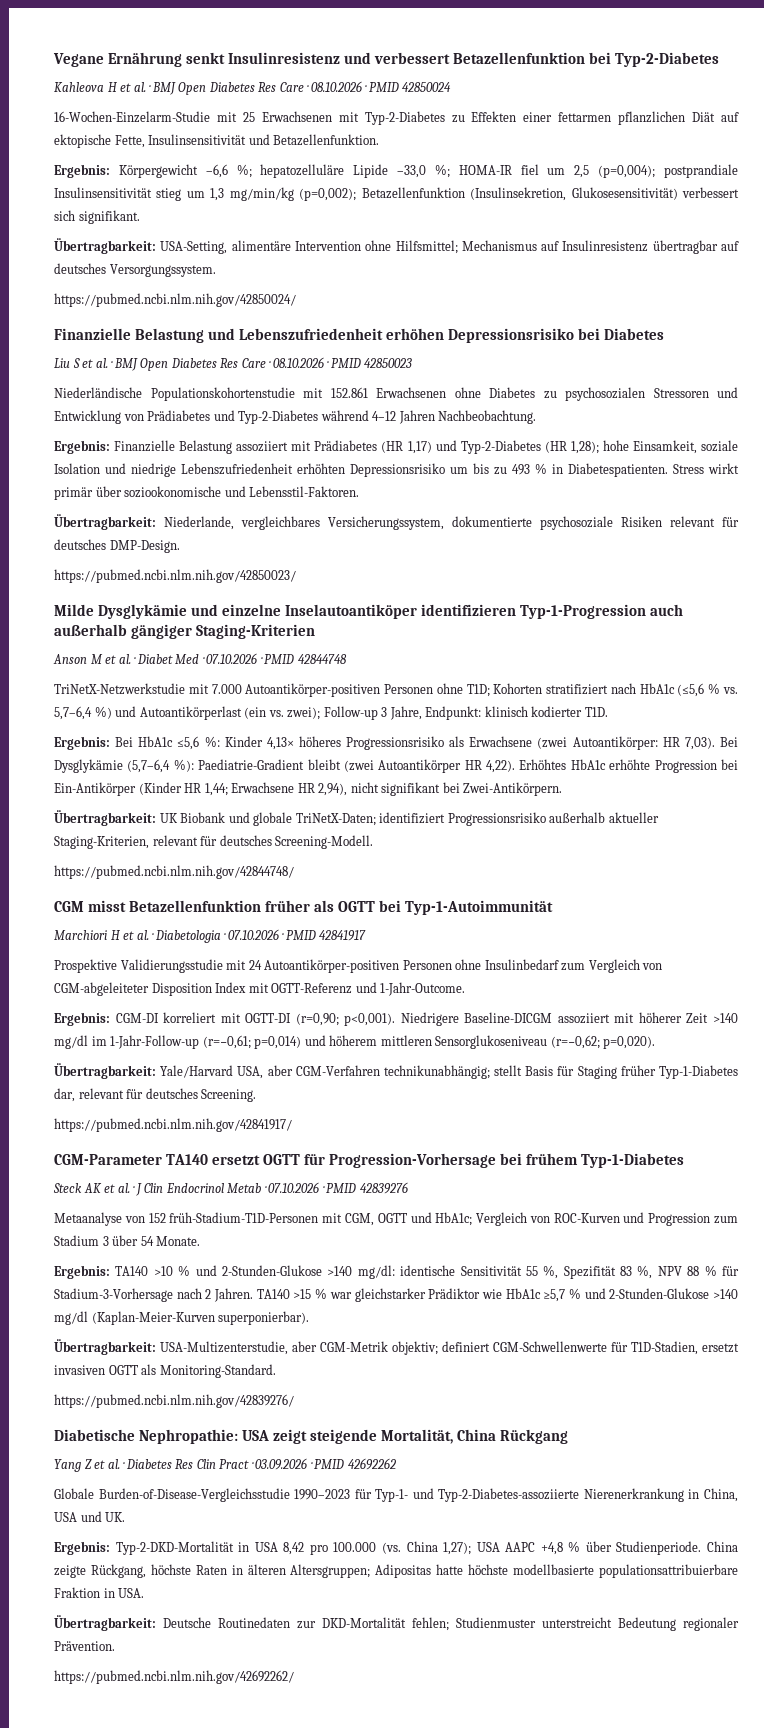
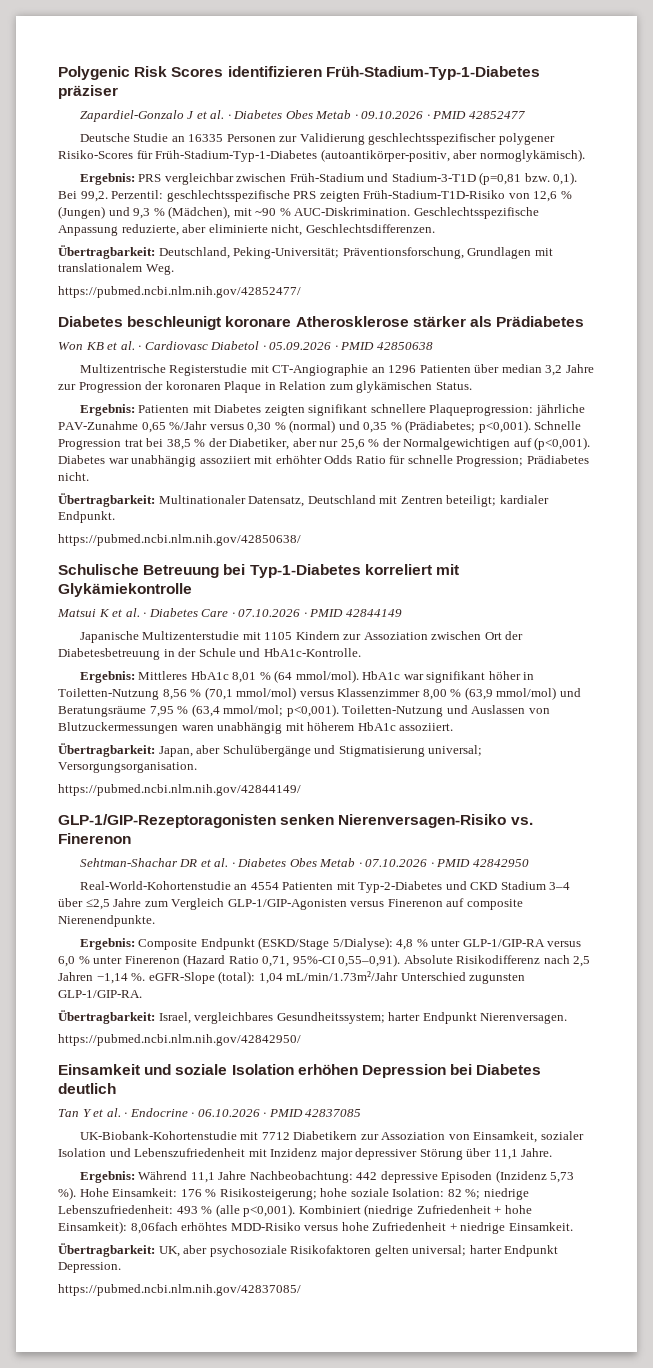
- Vegane Ernährung senkt Insulinresistenz und verbessert Betazellenfunktion bei Typ-2-Diabetes
- Kahleova H et al. · BMJ Open Diabetes Res Care · 08.10.2026 · PMID 42850024
- 16-Wochen-Einzelarm-Studie mit 25 Erwachsenen mit Typ-2-Diabetes zu Effekten einer fettarmen pflanzlichen Diät auf ektopische Fette, Insulinsensitivität und Betazellenfunktion.
- Ergebnis: Körpergewicht –6,6 %; hepatozelluläre Lipide –33,0 %; HOMA-IR fiel um 2,5 (p=0,004); postprandiale Insulinsensitivität stieg um 1,3 mg/min/kg (p=0,002); Betazellenfunktion (Insulinsekretion, Glukosesensitivität) verbessert sich signifikant.
- Übertragbarkeit: USA-Setting, alimentäre Intervention ohne Hilfsmittel; Mechanismus auf Insulinresistenz übertragbar auf deutsches Versorgungssystem.
- https://pubmed.ncbi.nlm.nih.gov/42850024/
- Finanzielle Belastung und Lebenszufriedenheit erhöhen Depressionsrisiko bei Diabetes
- Liu S et al. · BMJ Open Diabetes Res Care · 08.10.2026 · PMID 42850023
- Niederländische Populationskohortenstudie mit 152.861 Erwachsenen ohne Diabetes zu psychosozialen Stressoren und Entwicklung von Prädiabetes und Typ-2-Diabetes während 4–12 Jahren Nachbeobachtung.
- Ergebnis: Finanzielle Belastung assoziiert mit Prädiabetes (HR 1,17) und Typ-2-Diabetes (HR 1,28); hohe Einsamkeit, soziale Isolation und niedrige Lebenszufriedenheit erhöhten Depressionsrisiko um bis zu 493 % in Diabetespatienten. Stress wirkt primär über soziookonomische und Lebensstil-Faktoren.
- Übertragbarkeit: Niederlande, vergleichbares Versicherungssystem, dokumentierte psychosoziale Risiken relevant für deutsches DMP-Design.
- https://pubmed.ncbi.nlm.nih.gov/42850023/
- Milde Dysglykämie und einzelne Inselautoantiköper identifizieren Typ-1-Progression auch außerhalb gängiger Staging-Kriterien
- Anson M et al. · Diabet Med · 07.10.2026 · PMID 42844748
- TriNetX-Netzwerkstudie mit 7.000 Autoantikörper-positiven Personen ohne T1D; Kohorten stratifiziert nach HbA1c (≤5,6 % vs. 5,7–6,4 %) und Autoantikörperlast (ein vs. zwei); Follow-up 3 Jahre, Endpunkt: klinisch kodierter T1D.
- Ergebnis: Bei HbA1c ≤5,6 %: Kinder 4,13× höheres Progressionsrisiko als Erwachsene (zwei Autoantikörper: HR 7,03). Bei Dysglykämie (5,7–6,4 %): Paediatrie-Gradient bleibt (zwei Autoantikörper HR 4,22). Erhöhtes HbA1c erhöhte Progression bei Ein-Antikörper (Kinder HR 1,44; Erwachsene HR 2,94), nicht signifikant bei Zwei-Antikörpern.
- Übertragbarkeit: UK Biobank und globale TriNetX-Daten; identifiziert Progressionsrisiko außerhalb aktueller Staging-Kriterien, relevant für deutsches Screening-Modell.
- https://pubmed.ncbi.nlm.nih.gov/42844748/
- CGM misst Betazellenfunktion früher als OGTT bei Typ-1-Autoimmunität
- Marchiori H et al. · Diabetologia · 07.10.2026 · PMID 42841917
- Prospektive Validierungsstudie mit 24 Autoantikörper-positiven Personen ohne Insulinbedarf zum Vergleich von CGM-abgeleiteter Disposition Index mit OGTT-Referenz und 1-Jahr-Outcome.
- Ergebnis: CGM-DI korreliert mit OGTT-DI (r=0,90; p<0,001). Niedrigere Baseline-DICGM assoziiert mit höherer Zeit >140 mg/dl im 1-Jahr-Follow-up (r=−0,61; p=0,014) und höherem mittleren Sensorglukoseniveau (r=−0,62; p=0,020).
- Übertragbarkeit: Yale/Harvard USA, aber CGM-Verfahren technikunabhängig; stellt Basis für Staging früher Typ-1-Diabetes dar, relevant für deutsches Screening.
- https://pubmed.ncbi.nlm.nih.gov/42841917/
- CGM-Parameter TA140 ersetzt OGTT für Progression-Vorhersage bei frühem Typ-1-Diabetes
- Steck AK et al. · J Clin Endocrinol Metab · 07.10.2026 · PMID 42839276
- Metaanalyse von 152 früh-Stadium-T1D-Personen mit CGM, OGTT und HbA1c; Vergleich von ROC-Kurven und Progression zum Stadium 3 über 54 Monate.
- Ergebnis: TA140 >10 % und 2-Stunden-Glukose >140 mg/dl: identische Sensitivität 55 %, Spezifität 83 %, NPV 88 % für Stadium-3-Vorhersage nach 2 Jahren. TA140 >15 % war gleichstarker Prädiktor wie HbA1c ≥5,7 % und 2-Stunden-Glukose >140 mg/dl (Kaplan-Meier-Kurven superponierbar).
- Übertragbarkeit: USA-Multizenterstudie, aber CGM-Metrik objektiv; definiert CGM-Schwellenwerte für T1D-Stadien, ersetzt invasiven OGTT als Monitoring-Standard.
- https://pubmed.ncbi.nlm.nih.gov/42839276/
- Diabetische Nephropathie: USA zeigt steigende Mortalität, China Rückgang
- Yang Z et al. · Diabetes Res Clin Pract · 03.09.2026 · PMID 42692262
- Globale Burden-of-Disease-Vergleichsstudie 1990–2023 für Typ-1- und Typ-2-Diabetes-assoziierte Nierenerkrankung in China, USA und UK.
- Ergebnis: Typ-2-DKD-Mortalität in USA 8,42 pro 100.000 (vs. China 1,27); USA AAPC +4,8 % über Studienperiode. China zeigte Rückgang, höchste Raten in älteren Altersgruppen; Adipositas hatte höchste modellbasierte populationsattribuierbare Fraktion in USA.
- Übertragbarkeit: Deutsche Routinedaten zur DKD-Mortalität fehlen; Studienmuster unterstreicht Bedeutung regionaler Prävention.
- https://pubmed.ncbi.nlm.nih.gov/42692262/
+ Polygenic Risk Scores identifizieren Früh-Stadium-Typ-1-Diabetes präziser
+ Zapardiel-Gonzalo J et al. · Diabetes Obes Metab · 09.10.2026 · PMID 42852477
+ Deutsche Studie an 16335 Personen zur Validierung geschlechtsspezifischer polygener Risiko-Scores für Früh-Stadium-Typ-1-Diabetes (autoantikörper-positiv, aber normoglykämisch).
+ Ergebnis: PRS vergleichbar zwischen Früh-Stadium und Stadium-3-T1D (p=0,81 bzw. 0,1). Bei 99,2. Perzentil: geschlechtsspezifische PRS zeigten Früh-Stadium-T1D-Risiko von 12,6 % (Jungen) und 9,3 % (Mädchen), mit ~90 % AUC-Diskrimination. Geschlechtsspezifische Anpassung reduzierte, aber eliminierte nicht, Geschlechtsdifferenzen.
+ Übertragbarkeit: Deutschland, Peking-Universität; Präventionsforschung, Grundlagen mit translationalem Weg.
+ https://pubmed.ncbi.nlm.nih.gov/42852477/
+ Diabetes beschleunigt koronare Atherosklerose stärker als Prädiabetes
+ Won KB et al. · Cardiovasc Diabetol · 05.09.2026 · PMID 42850638
+ Multizentrische Registerstudie mit CT-Angiographie an 1296 Patienten über median 3,2 Jahre zur Progression der koronaren Plaque in Relation zum glykämischen Status.
+ Ergebnis: Patienten mit Diabetes zeigten signifikant schnellere Plaqueprogression: jährliche PAV-Zunahme 0,65 %/Jahr versus 0,30 % (normal) und 0,35 % (Prädiabetes; p<0,001). Schnelle Progression trat bei 38,5 % der Diabetiker, aber nur 25,6 % der Normalgewichtigen auf (p<0,001). Diabetes war unabhängig assoziiert mit erhöhter Odds Ratio für schnelle Progression; Prädiabetes nicht.
+ Übertragbarkeit: Multinationaler Datensatz, Deutschland mit Zentren beteiligt; kardialer Endpunkt.
+ https://pubmed.ncbi.nlm.nih.gov/42850638/
+ Schulische Betreuung bei Typ-1-Diabetes korreliert mit Glykämiekontrolle
+ Matsui K et al. · Diabetes Care · 07.10.2026 · PMID 42844149
+ Japanische Multizenterstudie mit 1105 Kindern zur Assoziation zwischen Ort der Diabetesbetreuung in der Schule und HbA1c-Kontrolle.
+ Ergebnis: Mittleres HbA1c 8,01 % (64 mmol/mol). HbA1c war signifikant höher in Toiletten-Nutzung 8,56 % (70,1 mmol/mol) versus Klassenzimmer 8,00 % (63,9 mmol/mol) und Beratungsräume 7,95 % (63,4 mmol/mol; p<0,001). Toiletten-Nutzung und Auslassen von Blutzuckermessungen waren unabhängig mit höherem HbA1c assoziiert.
+ Übertragbarkeit: Japan, aber Schulübergänge und Stigmatisierung universal; Versorgungsorganisation.
+ https://pubmed.ncbi.nlm.nih.gov/42844149/
+ GLP-1/GIP-Rezeptoragonisten senken Nierenversagen-Risiko vs. Finerenon
+ Sehtman-Shachar DR et al. · Diabetes Obes Metab · 07.10.2026 · PMID 42842950
+ Real-World-Kohortenstudie an 4554 Patienten mit Typ-2-Diabetes und CKD Stadium 3–4 über ≤2,5 Jahre zum Vergleich GLP-1/GIP-Agonisten versus Finerenon auf composite Nierenendpunkte.
+ Ergebnis: Composite Endpunkt (ESKD/Stage 5/Dialyse): 4,8 % unter GLP-1/GIP-RA versus 6,0 % unter Finerenon (Hazard Ratio 0,71, 95%-CI 0,55–0,91). Absolute Risikodifferenz nach 2,5 Jahren −1,14 %. eGFR-Slope (total): 1,04 mL/min/1.73m²/Jahr Unterschied zugunsten GLP-1/GIP-RA.
+ Übertragbarkeit: Israel, vergleichbares Gesundheitssystem; harter Endpunkt Nierenversagen.
+ https://pubmed.ncbi.nlm.nih.gov/42842950/
+ Einsamkeit und soziale Isolation erhöhen Depression bei Diabetes deutlich
+ Tan Y et al. · Endocrine · 06.10.2026 · PMID 42837085
+ UK-Biobank-Kohortenstudie mit 7712 Diabetikern zur Assoziation von Einsamkeit, sozialer Isolation und Lebenszufriedenheit mit Inzidenz major depressiver Störung über 11,1 Jahre.
+ Ergebnis: Während 11,1 Jahre Nachbeobachtung: 442 depressive Episoden (Inzidenz 5,73 %). Hohe Einsamkeit: 176 % Risikosteigerung; hohe soziale Isolation: 82 %; niedrige Lebenszufriedenheit: 493 % (alle p<0,001). Kombiniert (niedrige Zufriedenheit + hohe Einsamkeit): 8,06fach erhöhtes MDD-Risiko versus hohe Zufriedenheit + niedrige Einsamkeit.
+ Übertragbarkeit: UK, aber psychosoziale Risikofaktoren gelten universal; harter Endpunkt Depression.
+ https://pubmed.ncbi.nlm.nih.gov/42837085/

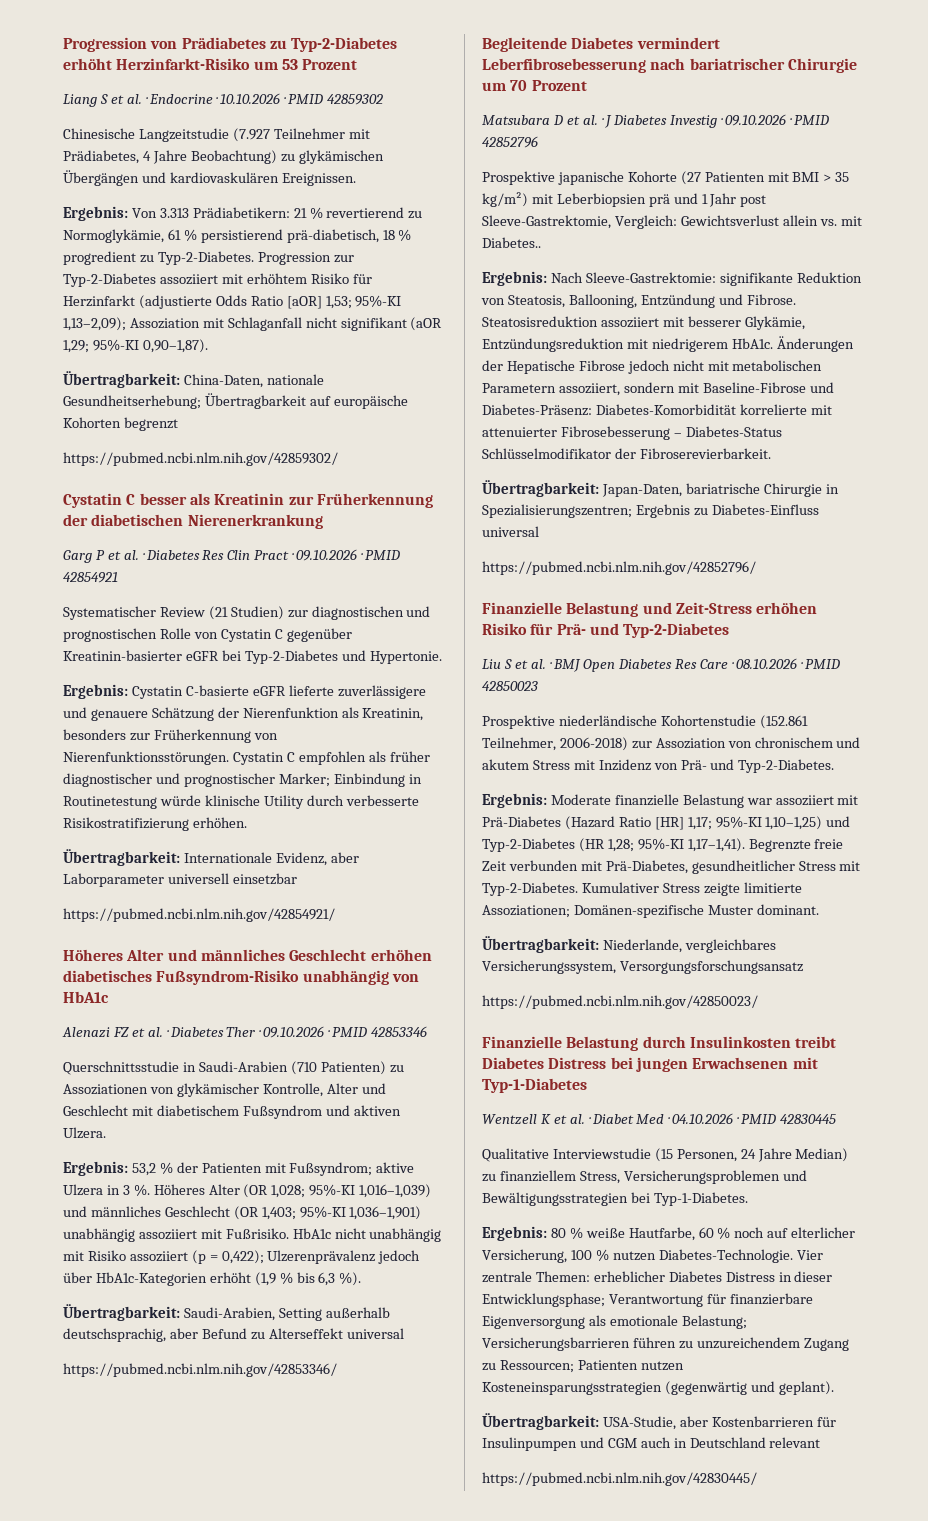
- Polygenic Risk Scores identifizieren Früh-Stadium-Typ-1-Diabetes präziser
- Zapardiel-Gonzalo J et al. · Diabetes Obes Metab · 09.10.2026 · PMID 42852477
- Deutsche Studie an 16335 Personen zur Validierung geschlechtsspezifischer polygener Risiko-Scores für Früh-Stadium-Typ-1-Diabetes (autoantikörper-positiv, aber normoglykämisch).
- Ergebnis: PRS vergleichbar zwischen Früh-Stadium und Stadium-3-T1D (p=0,81 bzw. 0,1). Bei 99,2. Perzentil: geschlechtsspezifische PRS zeigten Früh-Stadium-T1D-Risiko von 12,6 % (Jungen) und 9,3 % (Mädchen), mit ~90 % AUC-Diskrimination. Geschlechtsspezifische Anpassung reduzierte, aber eliminierte nicht, Geschlechtsdifferenzen.
- Übertragbarkeit: Deutschland, Peking-Universität; Präventionsforschung, Grundlagen mit translationalem Weg.
- https://pubmed.ncbi.nlm.nih.gov/42852477/
- Diabetes beschleunigt koronare Atherosklerose stärker als Prädiabetes
- Won KB et al. · Cardiovasc Diabetol · 05.09.2026 · PMID 42850638
- Multizentrische Registerstudie mit CT-Angiographie an 1296 Patienten über median 3,2 Jahre zur Progression der koronaren Plaque in Relation zum glykämischen Status.
- Ergebnis: Patienten mit Diabetes zeigten signifikant schnellere Plaqueprogression: jährliche PAV-Zunahme 0,65 %/Jahr versus 0,30 % (normal) und 0,35 % (Prädiabetes; p<0,001). Schnelle Progression trat bei 38,5 % der Diabetiker, aber nur 25,6 % der Normalgewichtigen auf (p<0,001). Diabetes war unabhängig assoziiert mit erhöhter Odds Ratio für schnelle Progression; Prädiabetes nicht.
- Übertragbarkeit: Multinationaler Datensatz, Deutschland mit Zentren beteiligt; kardialer Endpunkt.
- https://pubmed.ncbi.nlm.nih.gov/42850638/
- Schulische Betreuung bei Typ-1-Diabetes korreliert mit Glykämiekontrolle
- Matsui K et al. · Diabetes Care · 07.10.2026 · PMID 42844149
- Japanische Multizenterstudie mit 1105 Kindern zur Assoziation zwischen Ort der Diabetesbetreuung in der Schule und HbA1c-Kontrolle.
- Ergebnis: Mittleres HbA1c 8,01 % (64 mmol/mol). HbA1c war signifikant höher in Toiletten-Nutzung 8,56 % (70,1 mmol/mol) versus Klassenzimmer 8,00 % (63,9 mmol/mol) und Beratungsräume 7,95 % (63,4 mmol/mol; p<0,001). Toiletten-Nutzung und Auslassen von Blutzuckermessungen waren unabhängig mit höherem HbA1c assoziiert.
- Übertragbarkeit: Japan, aber Schulübergänge und Stigmatisierung universal; Versorgungsorganisation.
- https://pubmed.ncbi.nlm.nih.gov/42844149/
- GLP-1/GIP-Rezeptoragonisten senken Nierenversagen-Risiko vs. Finerenon
- Sehtman-Shachar DR et al. · Diabetes Obes Metab · 07.10.2026 · PMID 42842950
- Real-World-Kohortenstudie an 4554 Patienten mit Typ-2-Diabetes und CKD Stadium 3–4 über ≤2,5 Jahre zum Vergleich GLP-1/GIP-Agonisten versus Finerenon auf composite Nierenendpunkte.
- Ergebnis: Composite Endpunkt (ESKD/Stage 5/Dialyse): 4,8 % unter GLP-1/GIP-RA versus 6,0 % unter Finerenon (Hazard Ratio 0,71, 95%-CI 0,55–0,91). Absolute Risikodifferenz nach 2,5 Jahren −1,14 %. eGFR-Slope (total): 1,04 mL/min/1.73m²/Jahr Unterschied zugunsten GLP-1/GIP-RA.
- Übertragbarkeit: Israel, vergleichbares Gesundheitssystem; harter Endpunkt Nierenversagen.
- https://pubmed.ncbi.nlm.nih.gov/42842950/
- Einsamkeit und soziale Isolation erhöhen Depression bei Diabetes deutlich
- Tan Y et al. · Endocrine · 06.10.2026 · PMID 42837085
- UK-Biobank-Kohortenstudie mit 7712 Diabetikern zur Assoziation von Einsamkeit, sozialer Isolation und Lebenszufriedenheit mit Inzidenz major depressiver Störung über 11,1 Jahre.
- Ergebnis: Während 11,1 Jahre Nachbeobachtung: 442 depressive Episoden (Inzidenz 5,73 %). Hohe Einsamkeit: 176 % Risikosteigerung; hohe soziale Isolation: 82 %; niedrige Lebenszufriedenheit: 493 % (alle p<0,001). Kombiniert (niedrige Zufriedenheit + hohe Einsamkeit): 8,06fach erhöhtes MDD-Risiko versus hohe Zufriedenheit + niedrige Einsamkeit.
- Übertragbarkeit: UK, aber psychosoziale Risikofaktoren gelten universal; harter Endpunkt Depression.
- https://pubmed.ncbi.nlm.nih.gov/42837085/
+ Progression von Prädiabetes zu Typ-2-Diabetes erhöht Herzinfarkt-Risiko um 53 Prozent
+ Liang S et al. · Endocrine · 10.10.2026 · PMID 42859302
+ Chinesische Langzeitstudie (7.927 Teilnehmer mit Prädiabetes, 4 Jahre Beobachtung) zu glykämischen Übergängen und kardiovaskulären Ereignissen.
+ Ergebnis: Von 3.313 Prädiabetikern: 21 % revertierend zu Normoglykämie, 61 % persistierend prä-diabetisch, 18 % progredient zu Typ-2-Diabetes. Progression zur Typ-2-Diabetes assoziiert mit erhöhtem Risiko für Herzinfarkt (adjustierte Odds Ratio [aOR] 1,53; 95%-KI 1,13–2,09); Assoziation mit Schlaganfall nicht signifikant (aOR 1,29; 95%-KI 0,90–1,87).
+ Übertragbarkeit: China-Daten, nationale Gesundheitserhebung; Übertragbarkeit auf europäische Kohorten begrenzt
+ https://pubmed.ncbi.nlm.nih.gov/42859302/
+ Cystatin C besser als Kreatinin zur Früherkennung der diabetischen Nierenerkrankung
+ Garg P et al. · Diabetes Res Clin Pract · 09.10.2026 · PMID 42854921
+ Systematischer Review (21 Studien) zur diagnostischen und prognostischen Rolle von Cystatin C gegenüber Kreatinin-basierter eGFR bei Typ-2-Diabetes und Hypertonie.
+ Ergebnis: Cystatin C-basierte eGFR lieferte zuverlässigere und genauere Schätzung der Nierenfunktion als Kreatinin, besonders zur Früherkennung von Nierenfunktionsstörungen. Cystatin C empfohlen als früher diagnostischer und prognostischer Marker; Einbindung in Routinetestung würde klinische Utility durch verbesserte Risikostratifizierung erhöhen.
+ Übertragbarkeit: Internationale Evidenz, aber Laborparameter universell einsetzbar
+ https://pubmed.ncbi.nlm.nih.gov/42854921/
+ Höheres Alter und männliches Geschlecht erhöhen diabetisches Fußsyndrom-Risiko unabhängig von HbA1c
+ Alenazi FZ et al. · Diabetes Ther · 09.10.2026 · PMID 42853346
+ Querschnittsstudie in Saudi-Arabien (710 Patienten) zu Assoziationen von glykämischer Kontrolle, Alter und Geschlecht mit diabetischem Fußsyndrom und aktiven Ulzera.
+ Ergebnis: 53,2 % der Patienten mit Fußsyndrom; aktive Ulzera in 3 %. Höheres Alter (OR 1,028; 95%-KI 1,016–1,039) und männliches Geschlecht (OR 1,403; 95%-KI 1,036–1,901) unabhängig assoziiert mit Fußrisiko. HbA1c nicht unabhängig mit Risiko assoziiert (p = 0,422); Ulzerenprävalenz jedoch über HbA1c-Kategorien erhöht (1,9 % bis 6,3 %).
+ Übertragbarkeit: Saudi-Arabien, Setting außerhalb deutschsprachig, aber Befund zu Alterseffekt universal
+ https://pubmed.ncbi.nlm.nih.gov/42853346/
+ Begleitende Diabetes vermindert Leberfibrosebesserung nach bariatrischer Chirurgie um 70 Prozent
+ Matsubara D et al. · J Diabetes Investig · 09.10.2026 · PMID 42852796
+ Prospektive japanische Kohorte (27 Patienten mit BMI > 35 kg/m²) mit Leberbiopsien prä und 1 Jahr post Sleeve-Gastrektomie, Vergleich: Gewichtsverlust allein vs. mit Diabetes..
+ Ergebnis: Nach Sleeve-Gastrektomie: signifikante Reduktion von Steatosis, Ballooning, Entzündung und Fibrose. Steatosisreduktion assoziiert mit besserer Glykämie, Entzündungsreduktion mit niedrigerem HbA1c. Änderungen der Hepatische Fibrose jedoch nicht mit metabolischen Parametern assoziiert, sondern mit Baseline-Fibrose und Diabetes-Präsenz: Diabetes-Komorbidität korrelierte mit attenuierter Fibrosebesserung – Diabetes-Status Schlüsselmodifikator der Fibroserevierbarkeit.
+ Übertragbarkeit: Japan-Daten, bariatrische Chirurgie in Spezialisierungszentren; Ergebnis zu Diabetes-Einfluss universal
+ https://pubmed.ncbi.nlm.nih.gov/42852796/
+ Finanzielle Belastung und Zeit-Stress erhöhen Risiko für Prä- und Typ-2-Diabetes
+ Liu S et al. · BMJ Open Diabetes Res Care · 08.10.2026 · PMID 42850023
+ Prospektive niederländische Kohortenstudie (152.861 Teilnehmer, 2006-2018) zur Assoziation von chronischem und akutem Stress mit Inzidenz von Prä- und Typ-2-Diabetes.
+ Ergebnis: Moderate finanzielle Belastung war assoziiert mit Prä-Diabetes (Hazard Ratio [HR] 1,17; 95%-KI 1,10–1,25) und Typ-2-Diabetes (HR 1,28; 95%-KI 1,17–1,41). Begrenzte freie Zeit verbunden mit Prä-Diabetes, gesundheitlicher Stress mit Typ-2-Diabetes. Kumulativer Stress zeigte limitierte Assoziationen; Domänen-spezifische Muster dominant.
+ Übertragbarkeit: Niederlande, vergleichbares Versicherungssystem, Versorgungsforschungsansatz
+ https://pubmed.ncbi.nlm.nih.gov/42850023/
+ Finanzielle Belastung durch Insulinkosten treibt Diabetes Distress bei jungen Erwachsenen mit Typ-1-Diabetes
+ Wentzell K et al. · Diabet Med · 04.10.2026 · PMID 42830445
+ Qualitative Interviewstudie (15 Personen, 24 Jahre Median) zu finanziellem Stress, Versicherungsproblemen und Bewältigungsstrategien bei Typ-1-Diabetes.
+ Ergebnis: 80 % weiße Hautfarbe, 60 % noch auf elterlicher Versicherung, 100 % nutzen Diabetes-Technologie. Vier zentrale Themen: erheblicher Diabetes Distress in dieser Entwicklungsphase; Verantwortung für finanzierbare Eigenversorgung als emotionale Belastung; Versicherungsbarrieren führen zu unzureichendem Zugang zu Ressourcen; Patienten nutzen Kosteneinsparungsstrategien (gegenwärtig und geplant).
+ Übertragbarkeit: USA-Studie, aber Kostenbarrieren für Insulinpumpen und CGM auch in Deutschland relevant
+ https://pubmed.ncbi.nlm.nih.gov/42830445/

